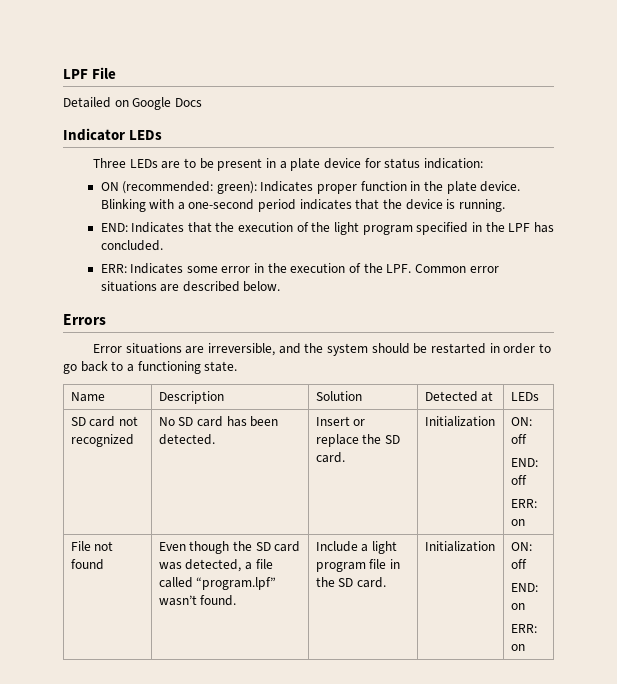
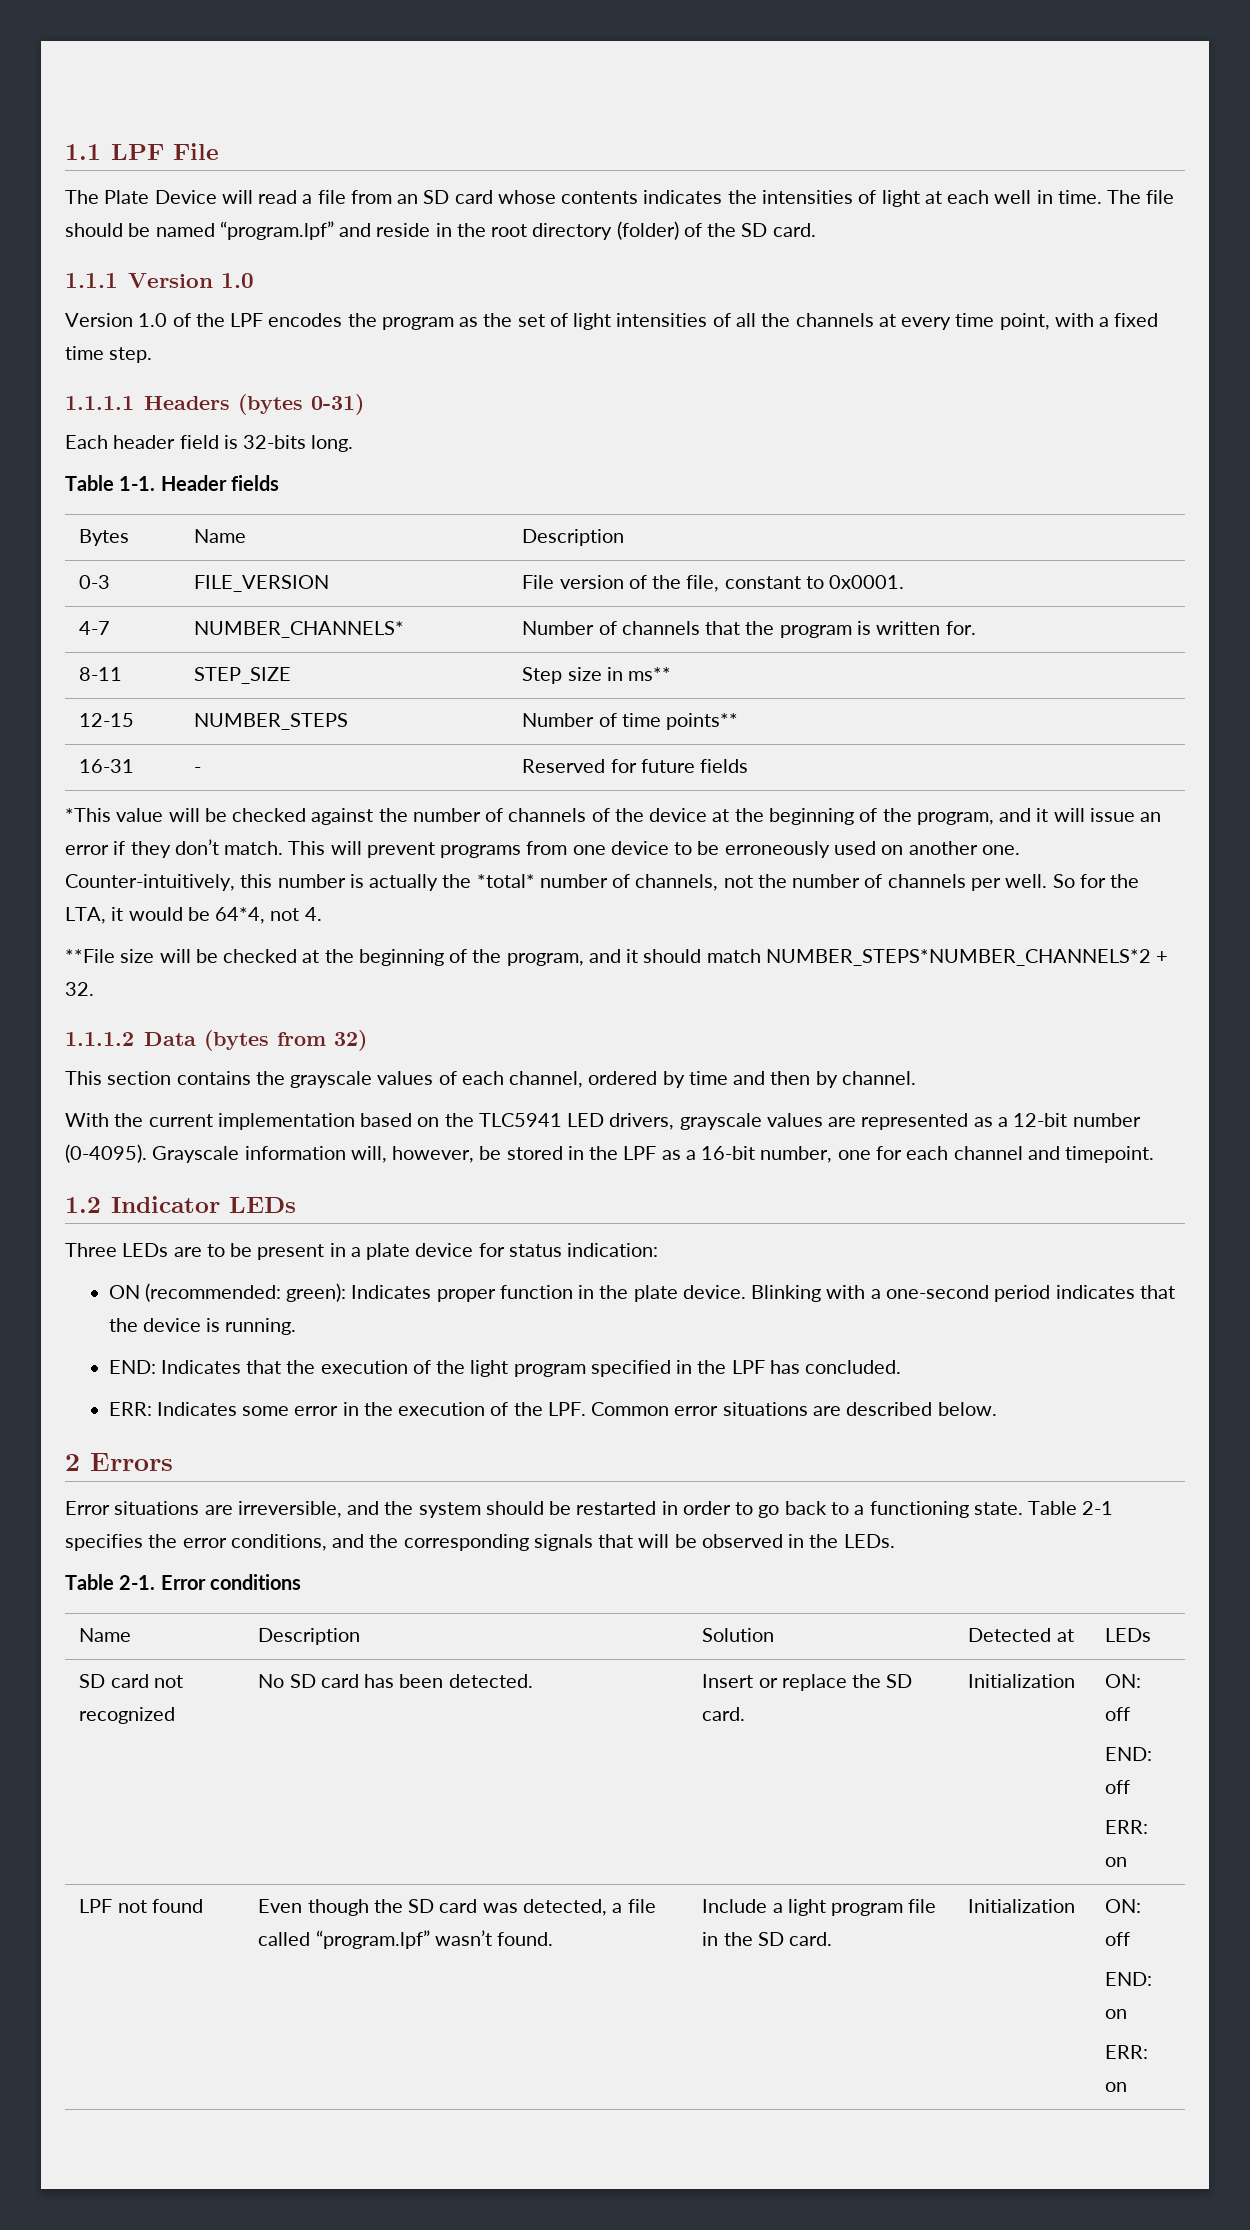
- LPF File
+ 1.1 LPF File
- Detailed on Google Docs
- Indicator LEDs
+ The Plate Device will read a file from an SD card whose contents indicates the intensities of light at each well in time. The file should be named “program.lpf” and reside in the root directory (folder) of the SD card.
+ 1.1.1 Version 1.0
+ Version 1.0 of the LPF encodes the program as the set of light intensities of all the channels at every time point, with a fixed time step.
+ 1.1.1.1 Headers (bytes 0-31)
+ Each header field is 32-bits long.
+ Table 1-1. Header fields
+ Bytes | Name | Description
+ 0-3 | FILE_VERSION | File version of the file, constant to 0x0001.
+ 4-7 | NUMBER_CHANNELS* | Number of channels that the program is written for.
+ 8-11 | STEP_SIZE | Step size in ms**
+ 12-15 | NUMBER_STEPS | Number of time points**
+ 16-31 | - | Reserved for future fields
+ *This value will be checked against the number of channels of the device at the beginning of the program, and it will issue an error if they don’t match. This will prevent programs from one device to be erroneously used on another one. Counter-intuitively, this number is actually the *total* number of channels, not the number of channels per well. So for the LTA, it would be 64*4, not 4.
+ **File size will be checked at the beginning of the program, and it should match NUMBER_STEPS*NUMBER_CHANNELS*2 + 32.
+ 1.1.1.2 Data (bytes from 32)
+ This section contains the grayscale values of each channel, ordered by time and then by channel.
+ With the current implementation based on the TLC5941 LED drivers, grayscale values are represented as a 12-bit number (0-4095). Grayscale information will, however, be stored in the LPF as a 16-bit number, one for each channel and timepoint.
+ 1.2 Indicator LEDs
- Errors
+ 2 Errors
+ Table 2-1 specifies the error conditions, and the corresponding signals that will be observed in the LEDs.
+ Table 2-1. Error conditions
- File not found | Even though the SD card was detected, a file called “program.lpf” wasn’t found. | Include a light program file in the SD card. | Initialization | ON: off
+ LPF not found | Even though the SD card was detected, a file called “program.lpf” wasn’t found. | Include a light program file in the SD card. | Initialization | ON: off

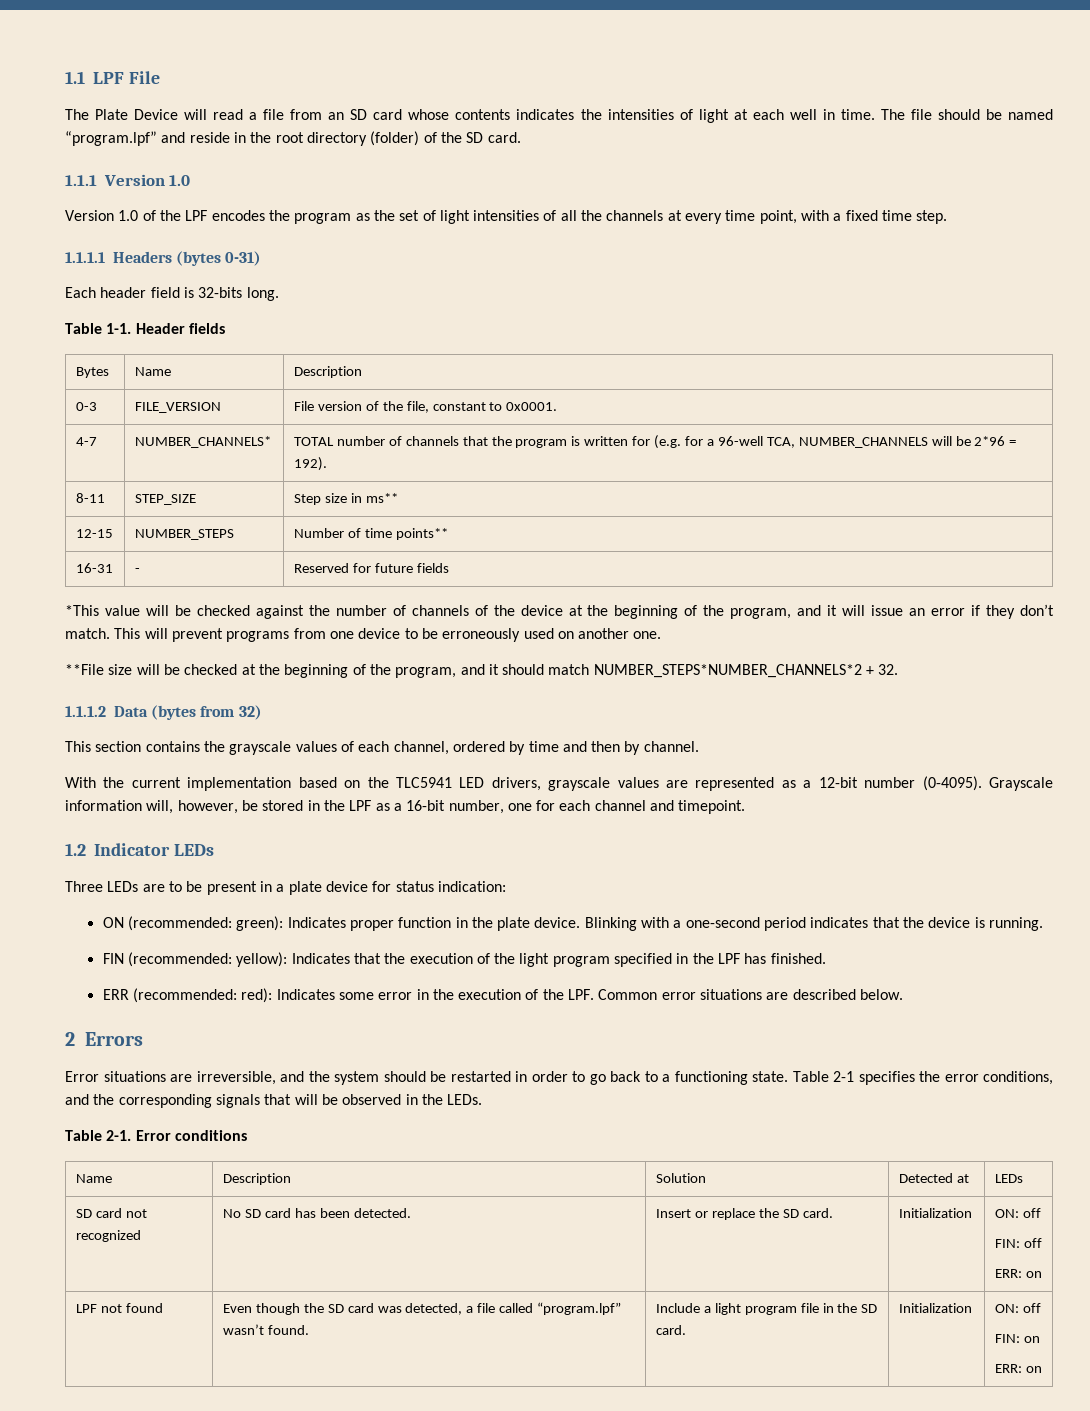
- 4-7 | NUMBER_CHANNELS* | Number of channels that the program is written for.
+ 4-7 | NUMBER_CHANNELS* | TOTAL number of channels that the program is written for (e.g. for a 96-well TCA, NUMBER_CHANNELS will be 2*96 = 192).
- Counter-intuitively, this number is actually the *total* number of channels, not the number of channels per well. So for the LTA, it would be 64*4, not 4.
- END: Indicates that the execution of the light program specified in the LPF has concluded.
- ERR: Indicates some error in the execution of the LPF. Common error situations are described below.
+ FIN (recommended: yellow): Indicates that the execution of the light program specified in the LPF has finished.
+ ERR (recommended: red): Indicates some error in the execution of the LPF. Common error situations are described below.
  SD card not recognized | No SD card has been detected. | Insert or replace the SD card. | Initialization | ON: off
- END: off
+ FIN: off
  LPF not found | Even though the SD card was detected, a file called “program.lpf” wasn’t found. | Include a light program file in the SD card. | Initialization | ON: off
- END: on
+ FIN: on

